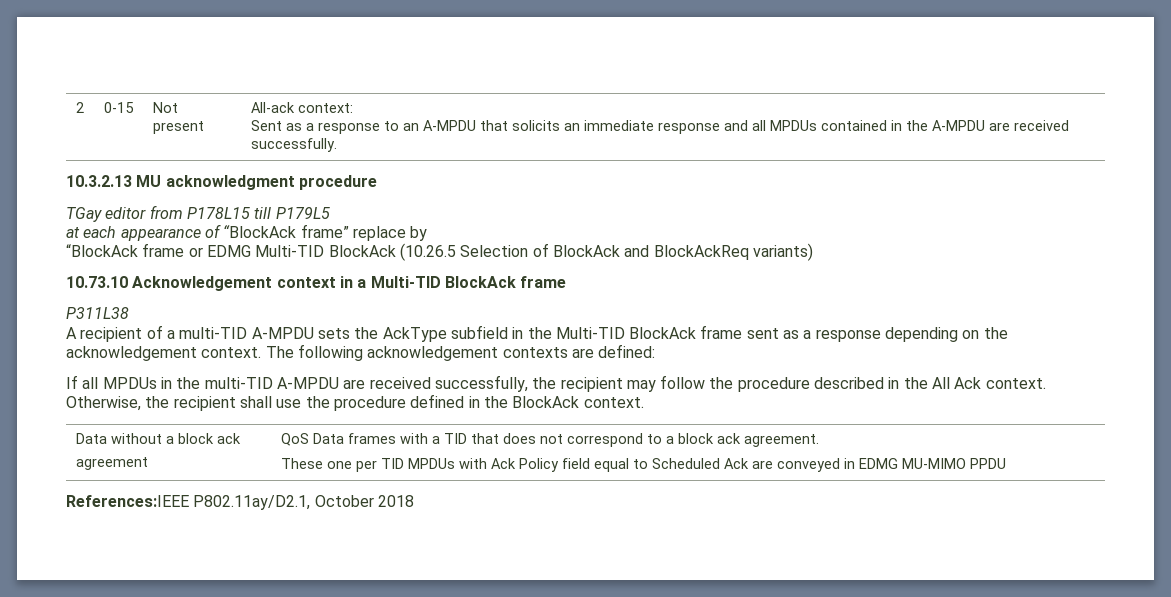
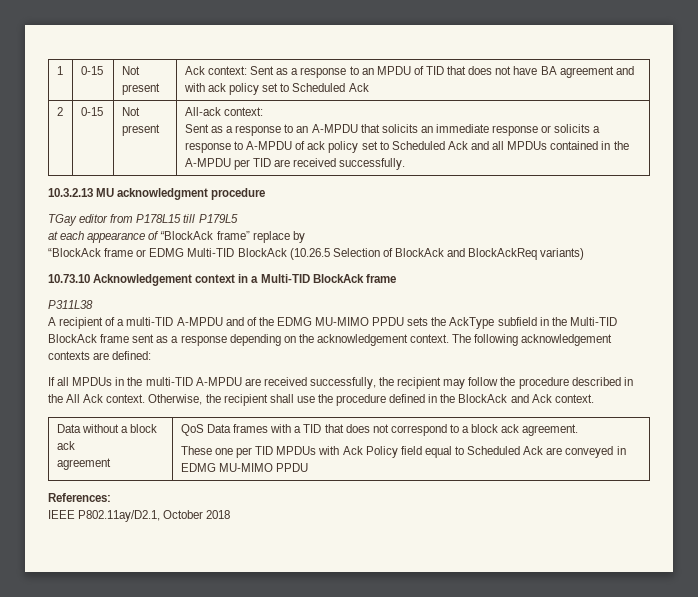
+ 1 | 0-15 | Not present | Ack context: Sent as a response to an MPDU of TID that does not have BA agreement and with ack policy set to Scheduled Ack
  2 | 0-15 | Not present | All-ack context:
- Sent as a response to an A-MPDU that solicits an immediate response and all MPDUs contained in the A-MPDU are received successfully.
+ Sent as a response to an A-MPDU that solicits an immediate response or solicits a response to A-MPDU of ack policy set to Scheduled Ack and all MPDUs contained in the A-MPDU per TID are received successfully.
- A recipient of a multi-TID A-MPDU sets the AckType subfield in the Multi-TID BlockAck frame sent as a response depending on the acknowledgement context.
+ A recipient of a multi-TID A-MPDU and of the EDMG MU-MIMO PPDU sets the AckType subfield in the Multi-TID BlockAck frame sent as a response depending on the acknowledgement context.
- Otherwise, the recipient shall use the procedure defined in the BlockAck context.
+ Otherwise, the recipient shall use the procedure defined in the BlockAck and Ack context.
- References:IEEE P802.11ay/D2.1, October 2018
+ References:
+ IEEE P802.11ay/D2.1, October 2018

